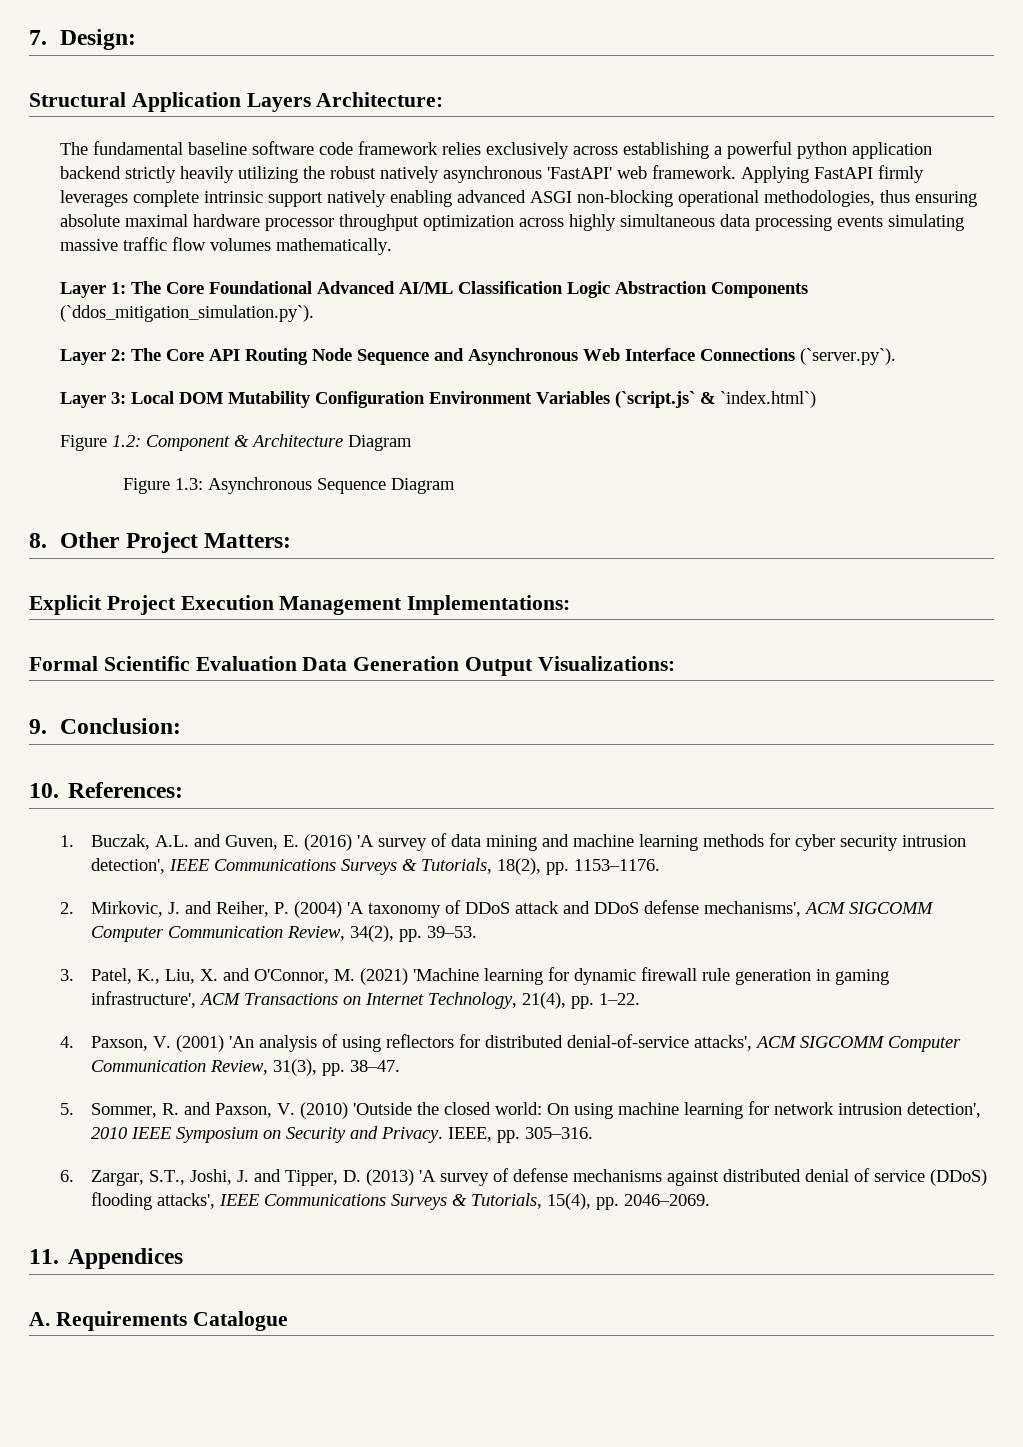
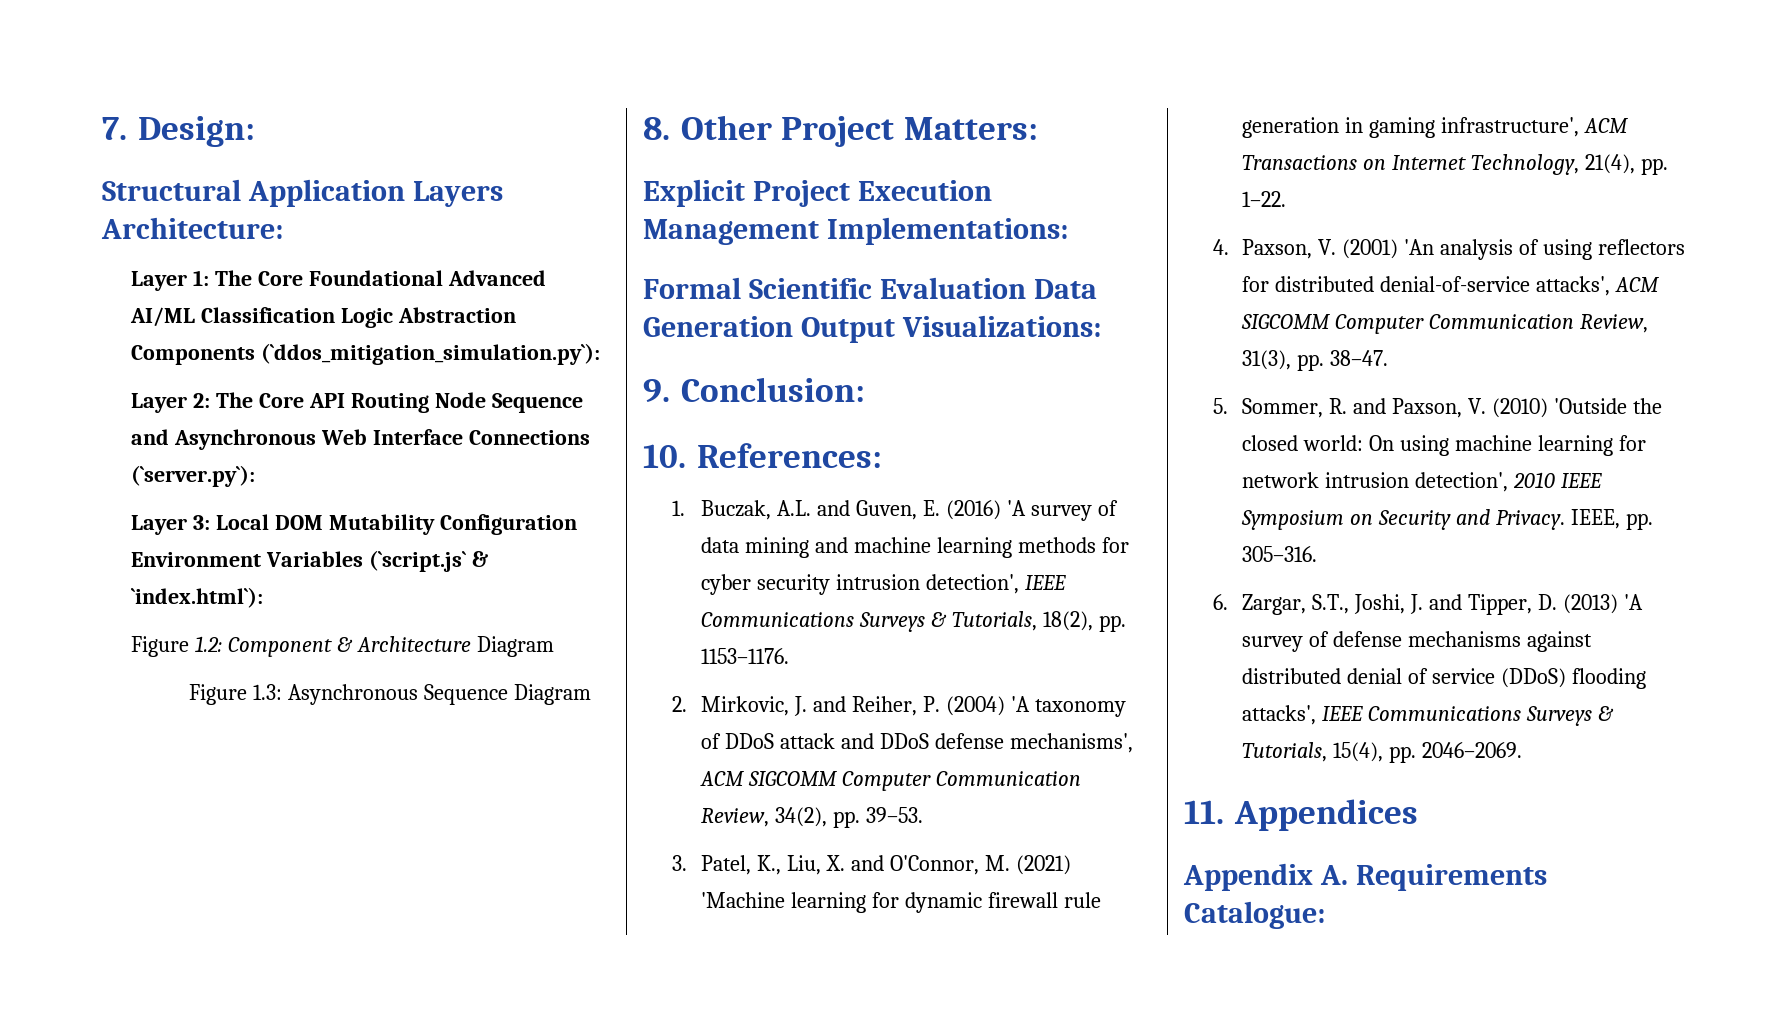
- The fundamental baseline software code framework relies exclusively across establishing a powerful python application backend strictly heavily utilizing the robust natively asynchronous 'FastAPI' web framework. Applying FastAPI firmly leverages complete intrinsic support natively enabling advanced ASGI non-blocking operational methodologies, thus ensuring absolute maximal hardware processor throughput optimization across highly simultaneous data processing events simulating massive traffic flow volumes mathematically.
- Layer 1: The Core Foundational Advanced AI/ML Classification Logic Abstraction Components (`ddos_mitigation_simulation.py`).
+ Layer 1: The Core Foundational Advanced AI/ML Classification Logic Abstraction Components (`ddos_mitigation_simulation.py`):
- Layer 2: The Core API Routing Node Sequence and Asynchronous Web Interface Connections (`server.py`).
+ Layer 2: The Core API Routing Node Sequence and Asynchronous Web Interface Connections (`server.py`):
- Layer 3: Local DOM Mutability Configuration Environment Variables (`script.js` & `index.html`)
+ Layer 3: Local DOM Mutability Configuration Environment Variables (`script.js` & `index.html`):
- A. Requirements Catalogue
+ Appendix A. Requirements Catalogue:

